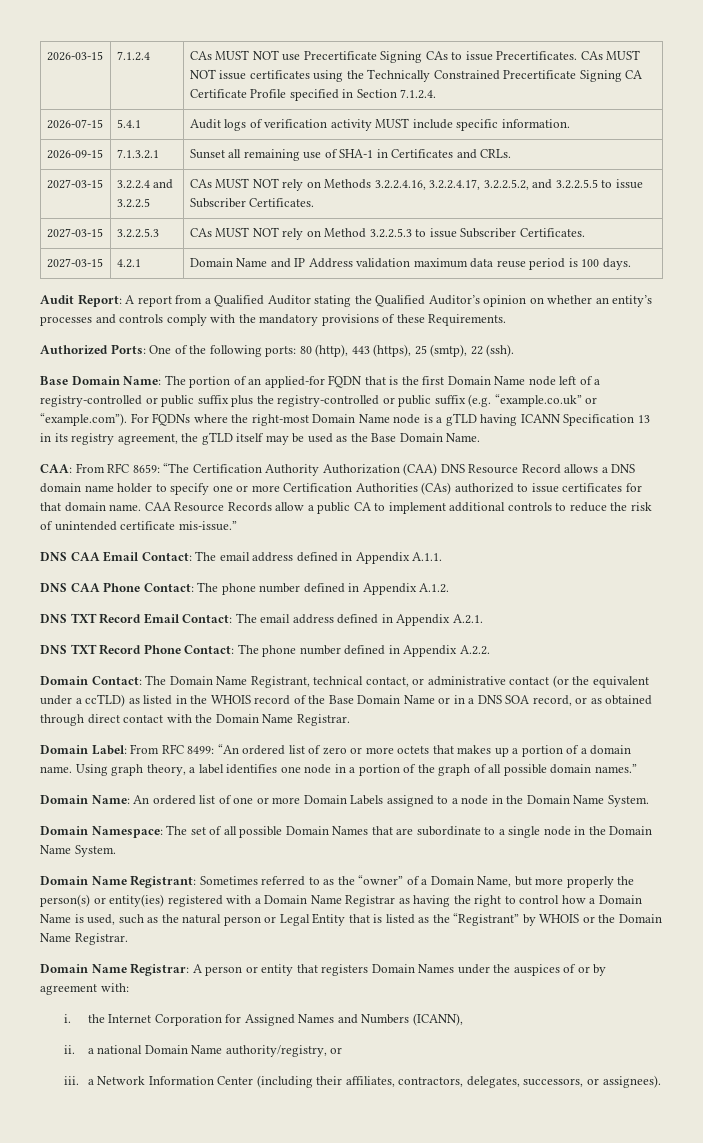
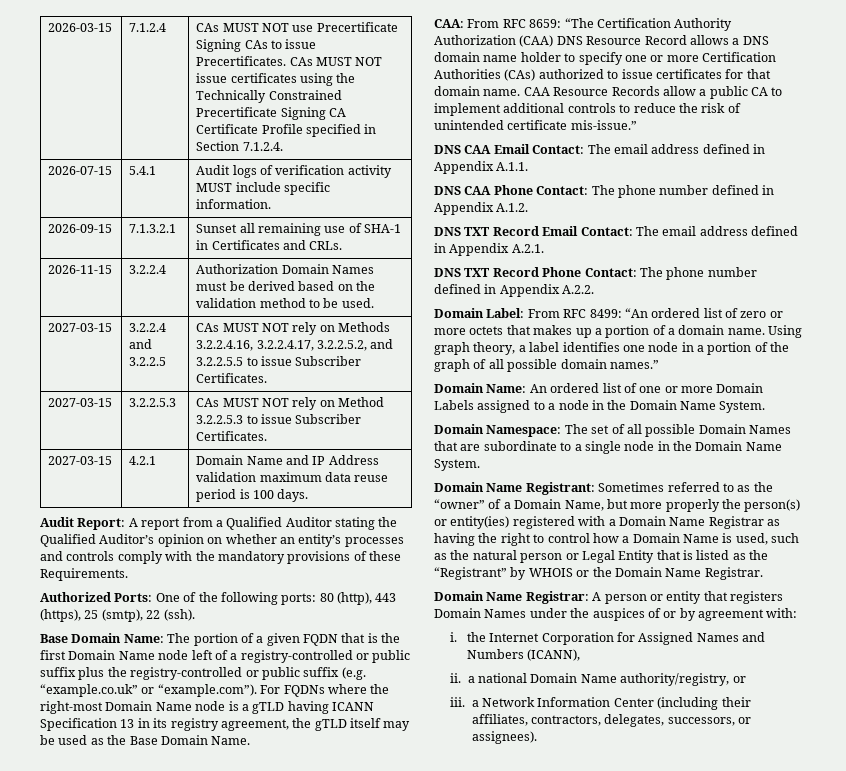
+ 2026-11-15 | 3.2.2.4 | Authorization Domain Names must be derived based on the validation method to be used.
- The portion of an applied-for FQDN that is the first Domain Name node left of a registry-controlled or public suffix plus the registry-controlled or public suffix (e.g. “example.co.uk” or “example.com”). For FQDNs where the right-most Domain Name node is a gTLD having ICANN Specification 13 in its registry agreement, the gTLD itself may be used as the Base Domain Name.
+ The portion of a given FQDN that is the first Domain Name node left of a registry-controlled or public suffix plus the registry-controlled or public suffix (e.g. “example.co.uk” or “example.com”). For FQDNs where the right-most Domain Name node is a gTLD having ICANN Specification 13 in its registry agreement, the gTLD itself may be used as the Base Domain Name.
- Domain Contact: The Domain Name Registrant, technical contact, or administrative contact (or the equivalent under a ccTLD) as listed in the WHOIS record of the Base Domain Name or in a DNS SOA record, or as obtained through direct contact with the Domain Name Registrar.

